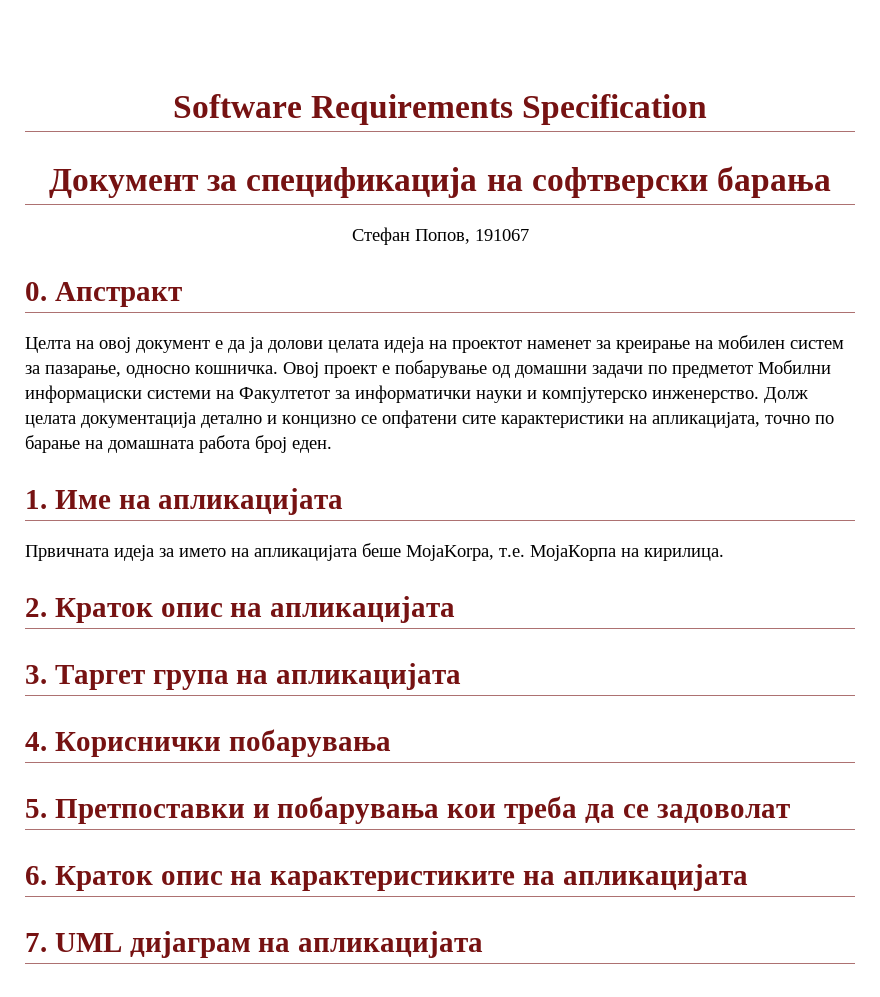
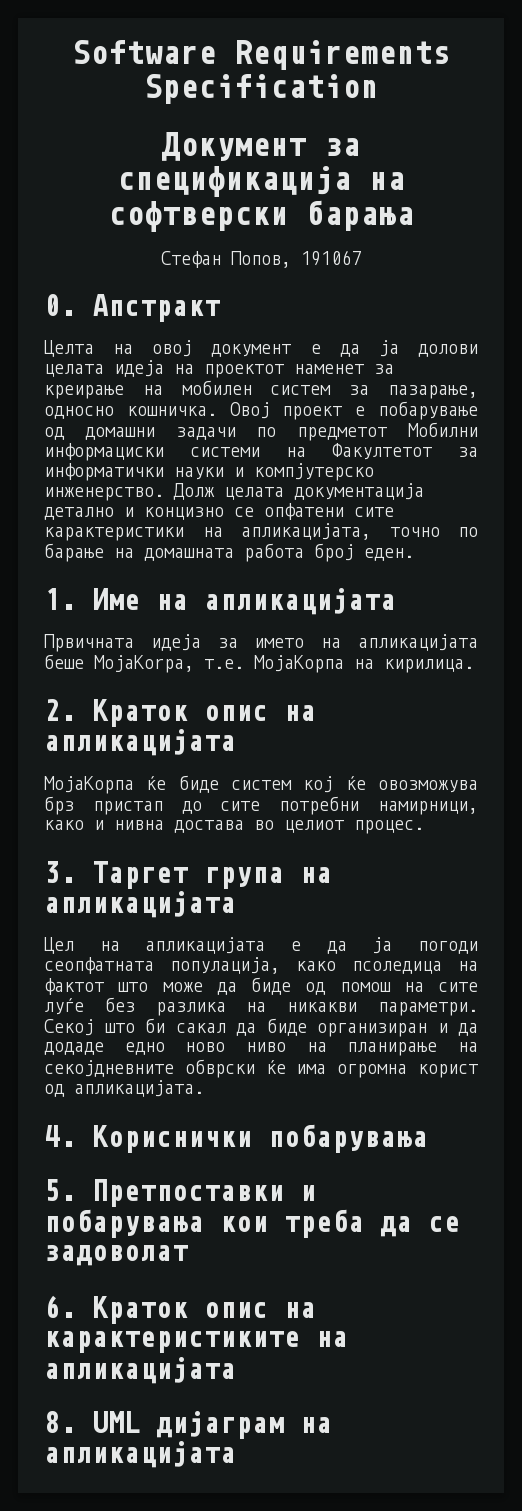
+ МојаКорпа ќе биде систем кој ќе овозможува брз пристап до сите потребни намирници, како и нивна достава во целиот процес.
+ Цел на апликацијата е да ја погоди сеопфатната популација, како псоледица на фактот што може да биде од помош на сите луѓе без разлика на никакви параметри. Секој што би сакал да биде организиран и да додаде едно ново ниво на планирање на секојдневните обврски ќе има огромна корист од апликацијата.
- 7. UML дијаграм на апликацијата
+ 8. UML дијаграм на апликацијата

